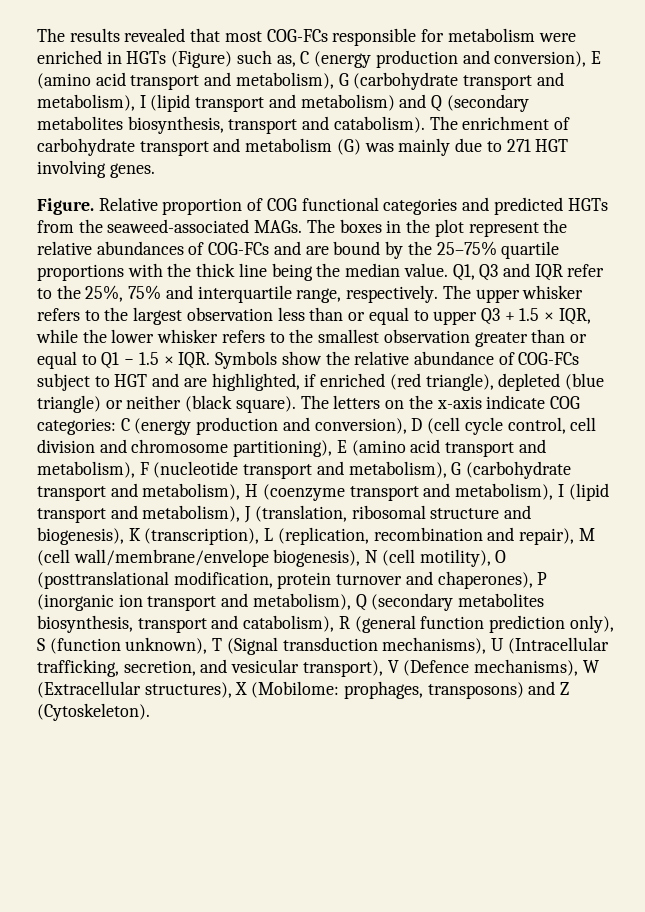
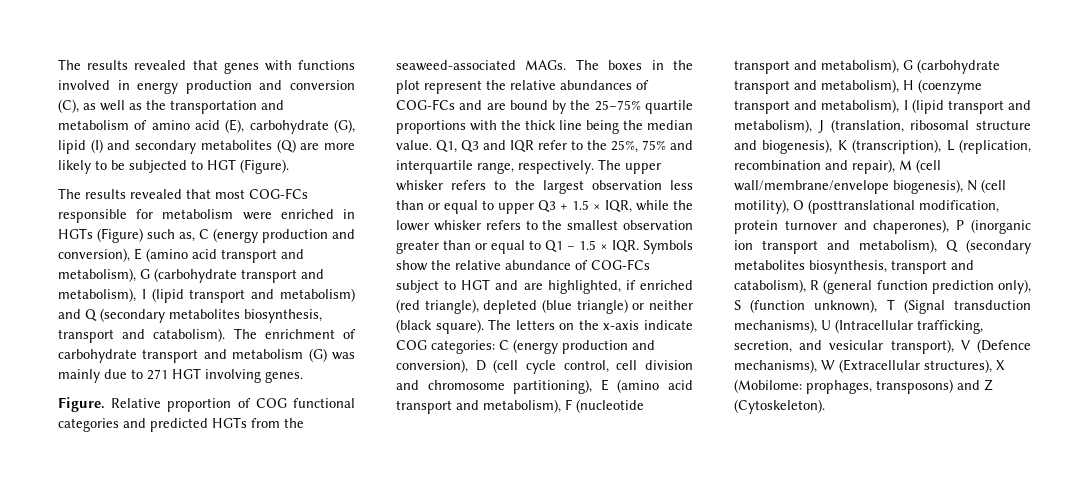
+ The results revealed that genes with functions involved in energy production and conversion (C), as well as the transportation and metabolism of amino acid (E), carbohydrate (G), lipid (I) and secondary metabolites (Q) are more likely to be subjected to HGT (Figure).

